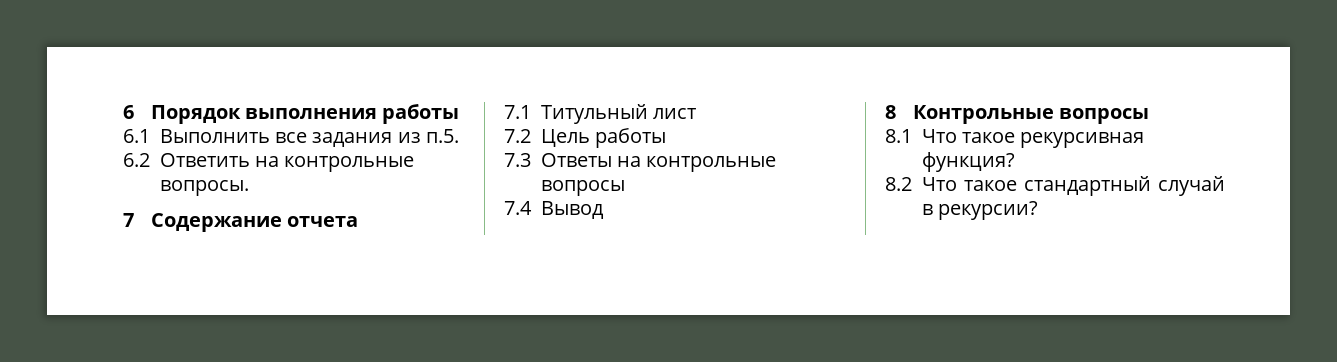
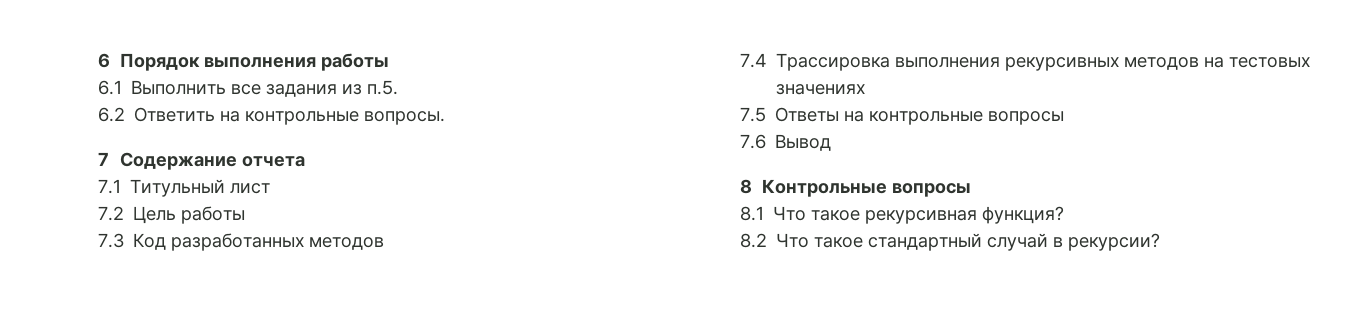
- 7.3 Ответы на контрольные вопросы
+ 7.3 Код разработанных методов
+ 7.4 Трассировка выполнения рекурсивных методов на тестовых значениях
+ 7.5 Ответы на контрольные вопросы
- 7.4 Вывод
+ 7.6 Вывод

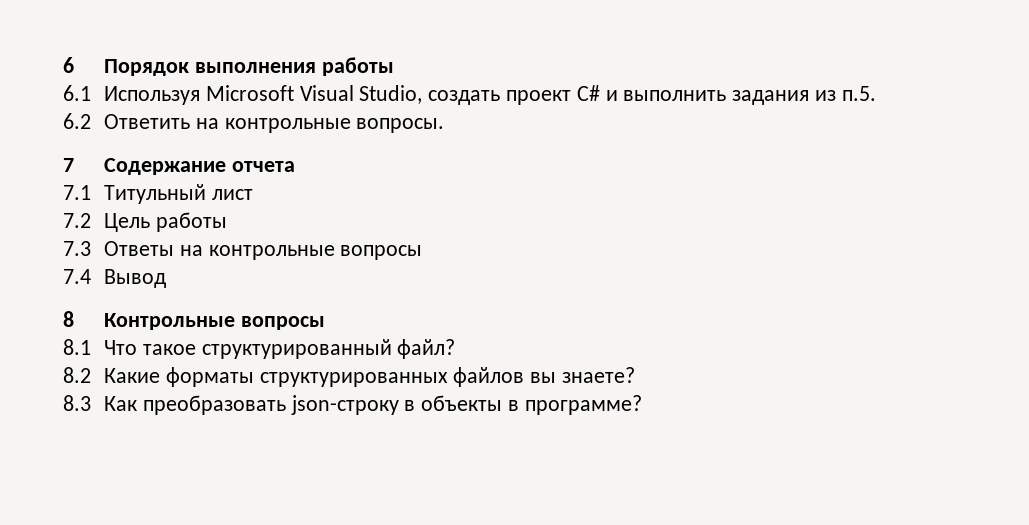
- 6.1 Выполнить все задания из п.5.
+ 6.1 Используя Microsoft Visual Studio, создать проект C# и выполнить задания из п.5.
- 7.3 Код разработанных методов
- 7.4 Трассировка выполнения рекурсивных методов на тестовых значениях
- 7.5 Ответы на контрольные вопросы
+ 7.3 Ответы на контрольные вопросы
- 7.6 Вывод
+ 7.4 Вывод
- 8.1 Что такое рекурсивная функция?
+ 8.1 Что такое структурированный файл?
- 8.2 Что такое стандартный случай в рекурсии?
+ 8.2 Какие форматы структурированных файлов вы знаете?
+ 8.3 Как преобразовать json-строку в объекты в программе?

